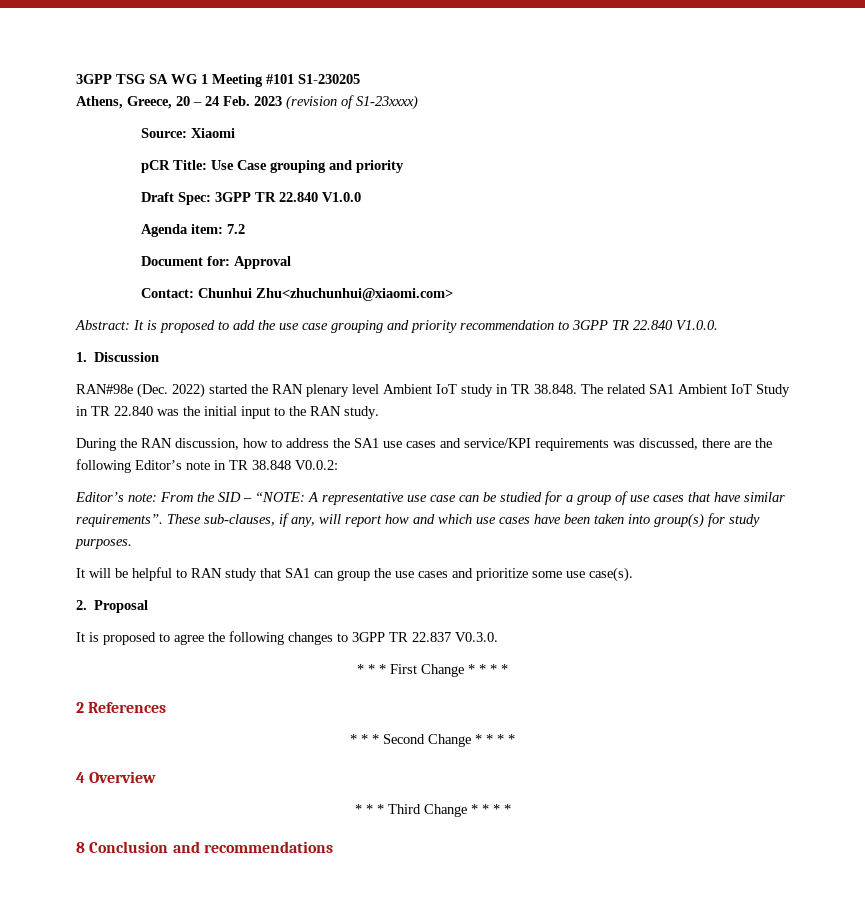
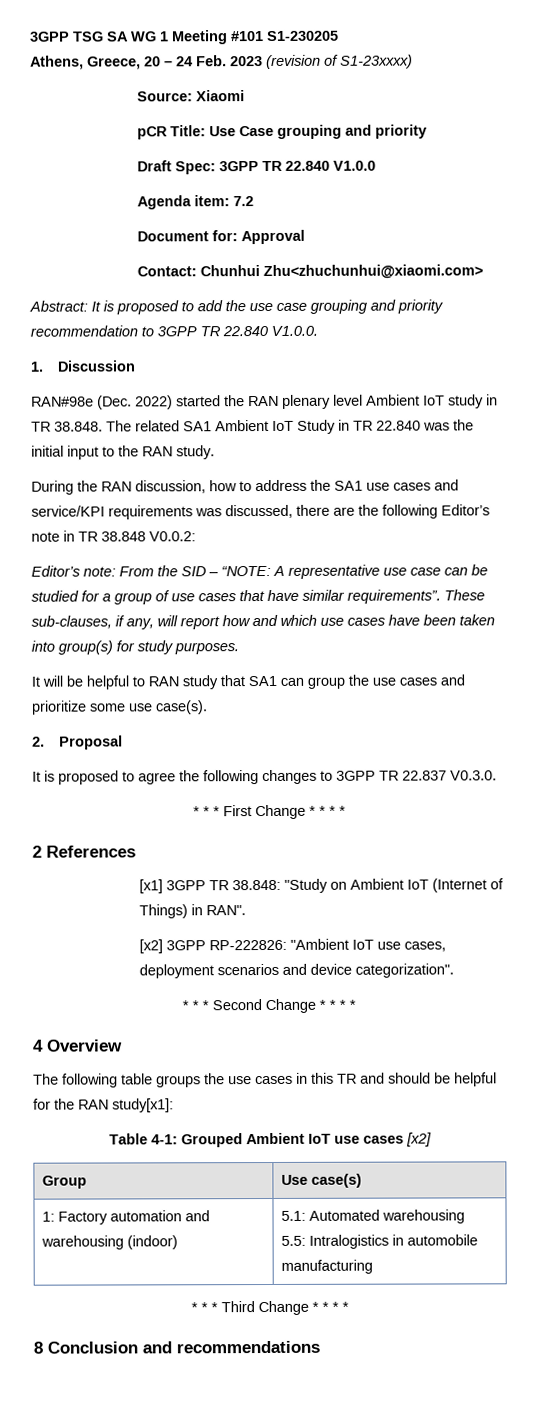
+ [x1] 3GPP TR 38.848: "Study on Ambient IoT (Internet of Things) in RAN".
+ [x2] 3GPP RP-222826: "Ambient IoT use cases, deployment scenarios and device categorization".
+ The following table groups the use cases in this TR and should be helpful for the RAN study[x1]:
+ Table 4-1: Grouped Ambient IoT use cases [x2]
+ Group | Use case(s)
+ 1: Factory automation and warehousing (indoor) | 5.1: Automated warehousing
+ 5.5: Intralogistics in automobile manufacturing

